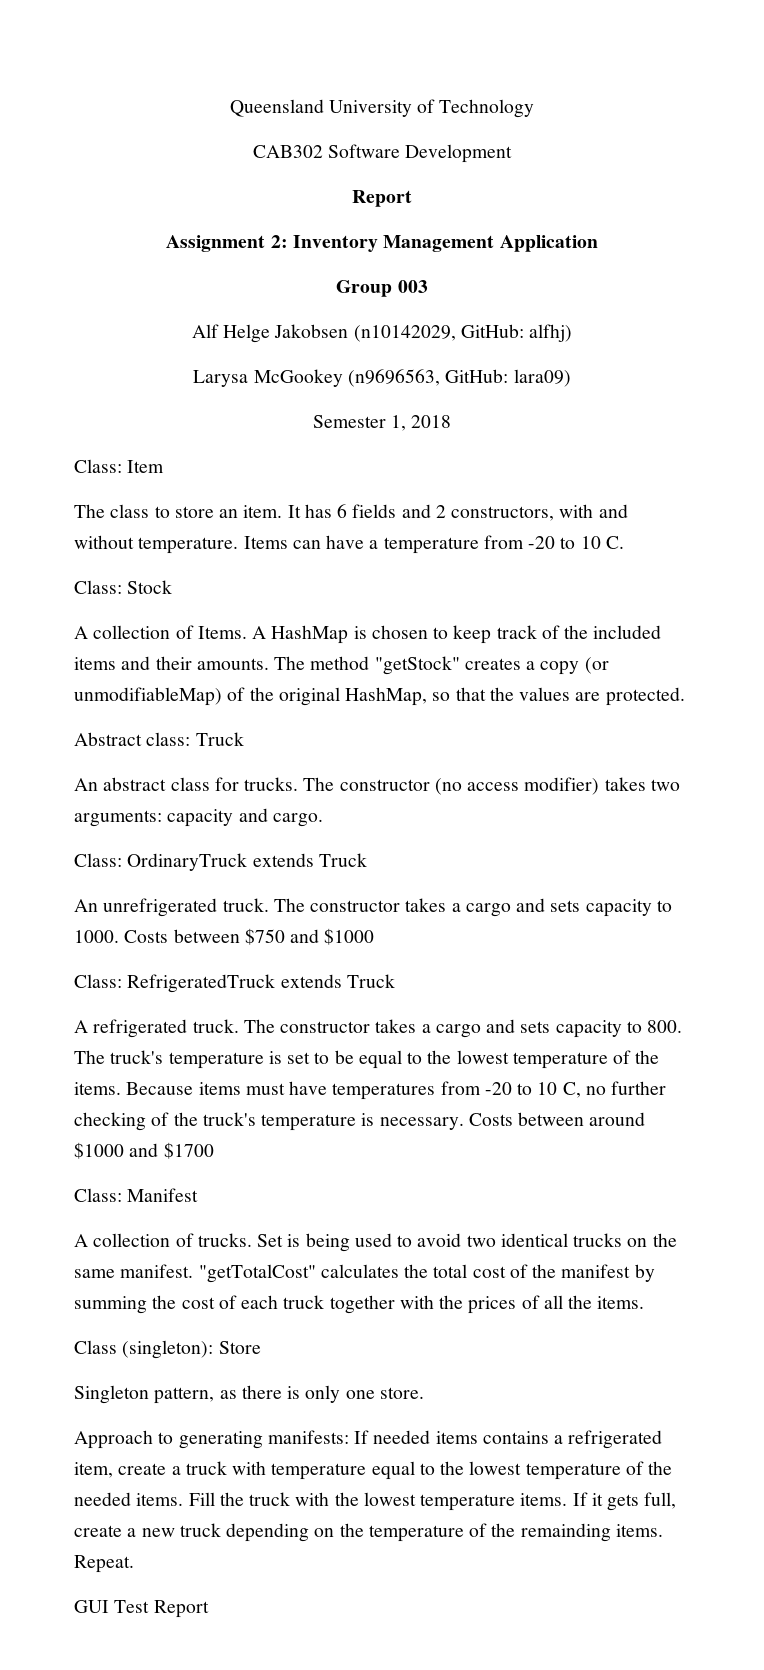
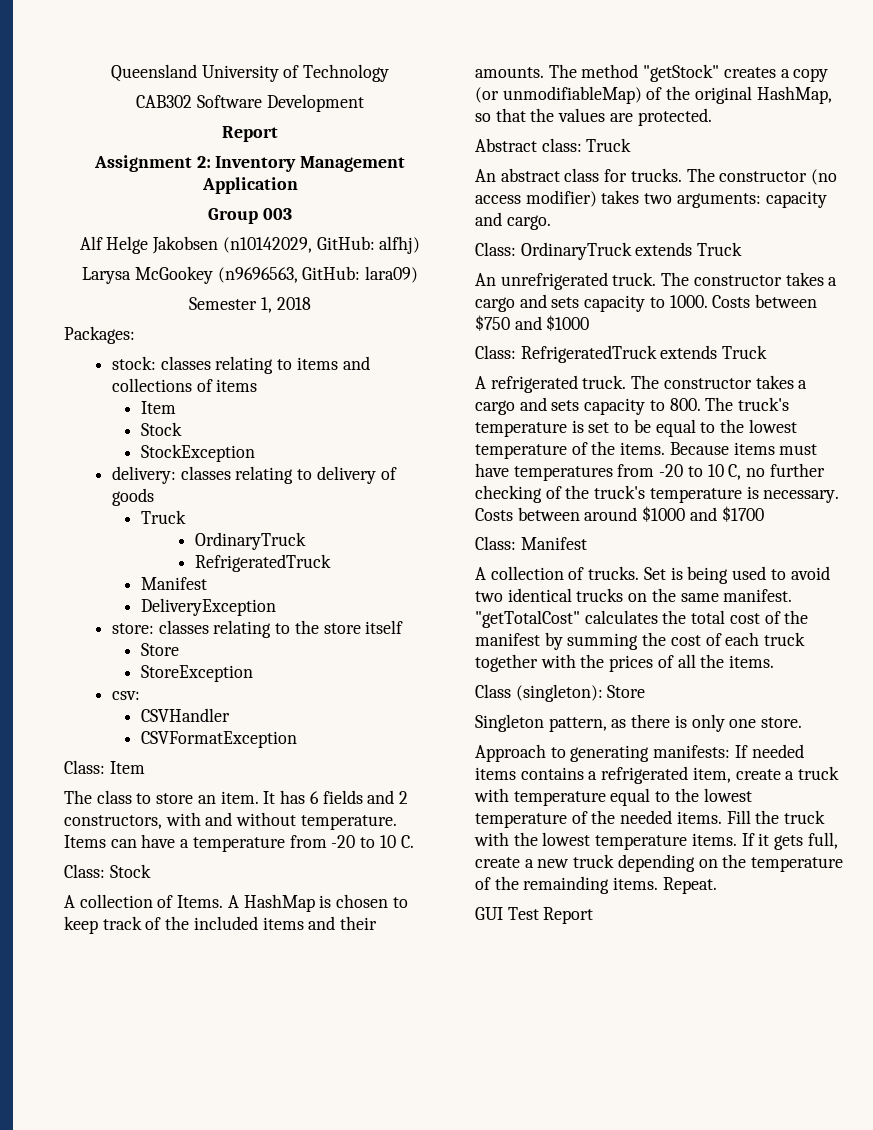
+ Packages:
+ stock: classes relating to items and collections of items
+ Item
+ Stock
+ StockException
+ delivery: classes relating to delivery of goods
+ Truck
+ OrdinaryTruck
+ RefrigeratedTruck
+ Manifest
+ DeliveryException
+ store: classes relating to the store itself
+ Store
+ StoreException
+ csv:
+ CSVHandler
+ CSVFormatException

